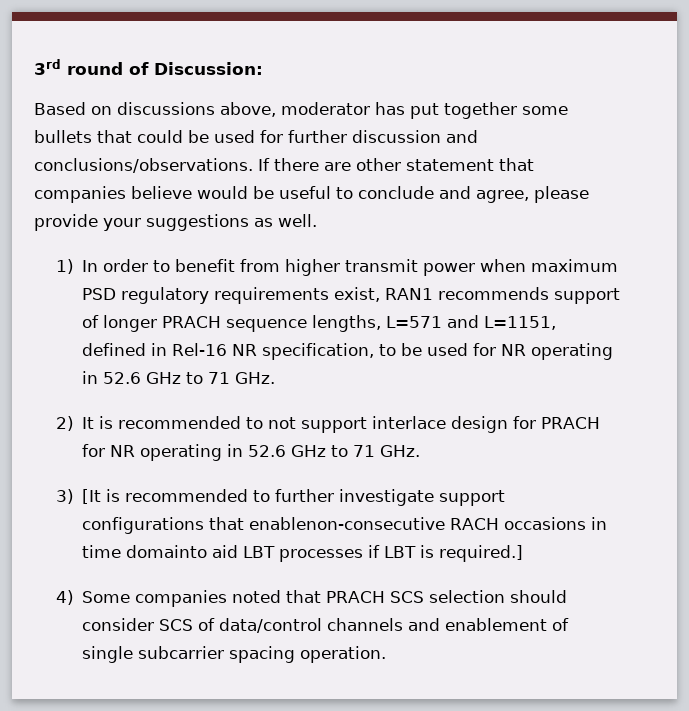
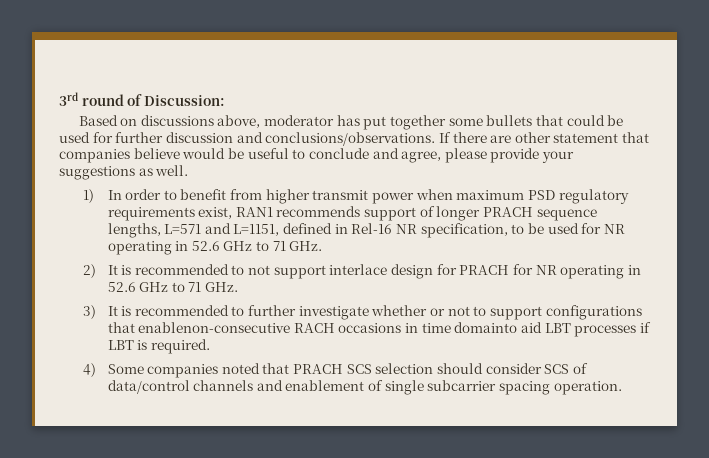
- 3) [It is recommended to further investigate support configurations that enablenon-consecutive RACH occasions in time domainto aid LBT processes if LBT is required.]
+ 3) It is recommended to further investigate whether or not to support configurations that enablenon-consecutive RACH occasions in time domainto aid LBT processes if LBT is required.

